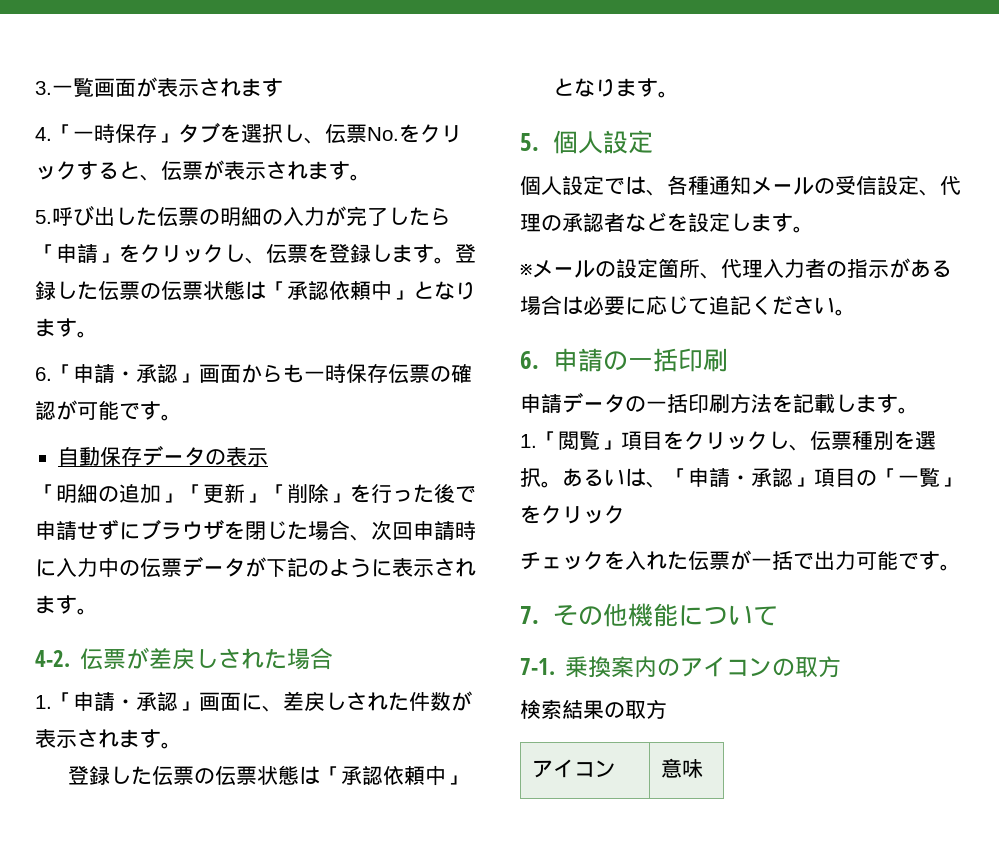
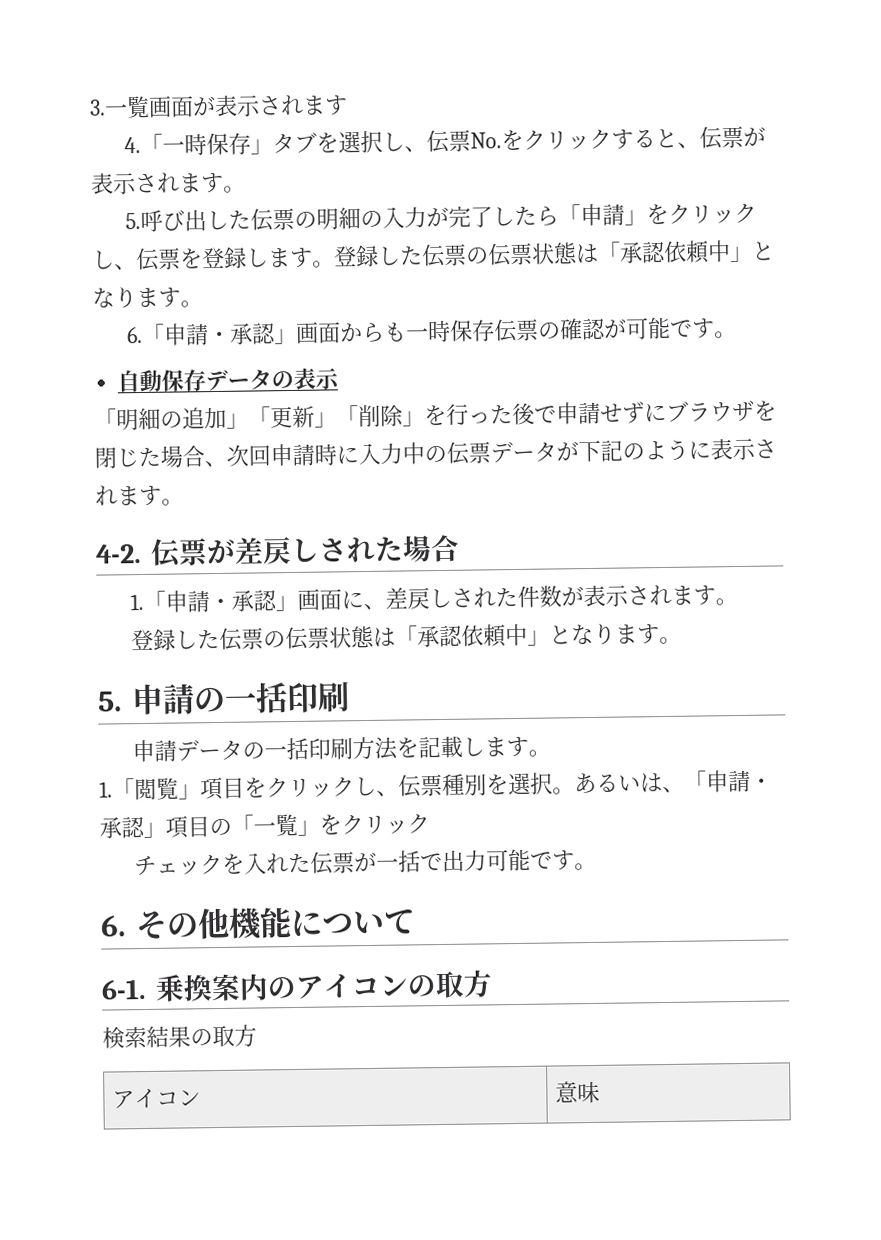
- 5.個人設定
- 個人設定では、各種通知メールの受信設定、代理の承認者などを設定します。
- ※メールの設定箇所、代理入力者の指示がある場合は必要に応じて追記ください。
- 6.申請の一括印刷
+ 5.申請の一括印刷
- 7.その他機能について
+ 6.その他機能について
- 7-1.
+ 6-1.

